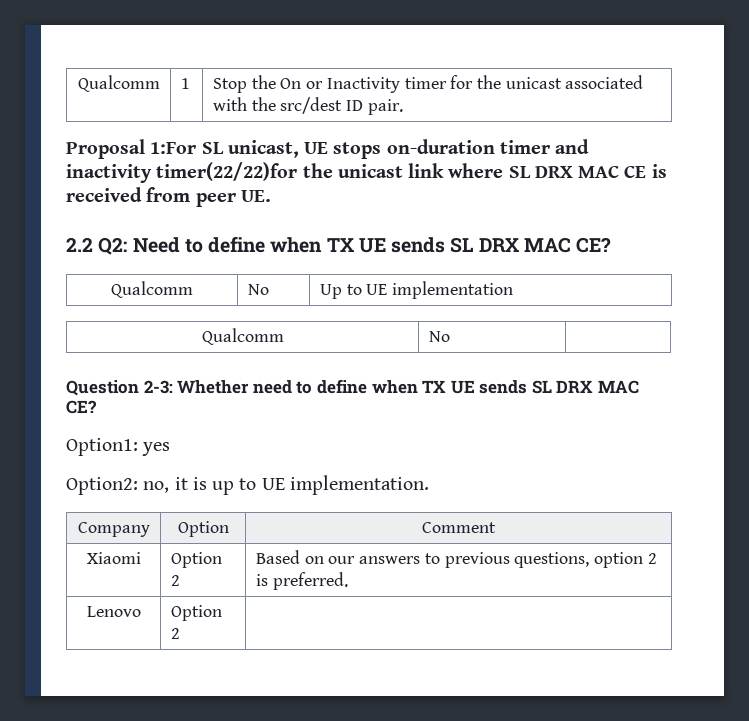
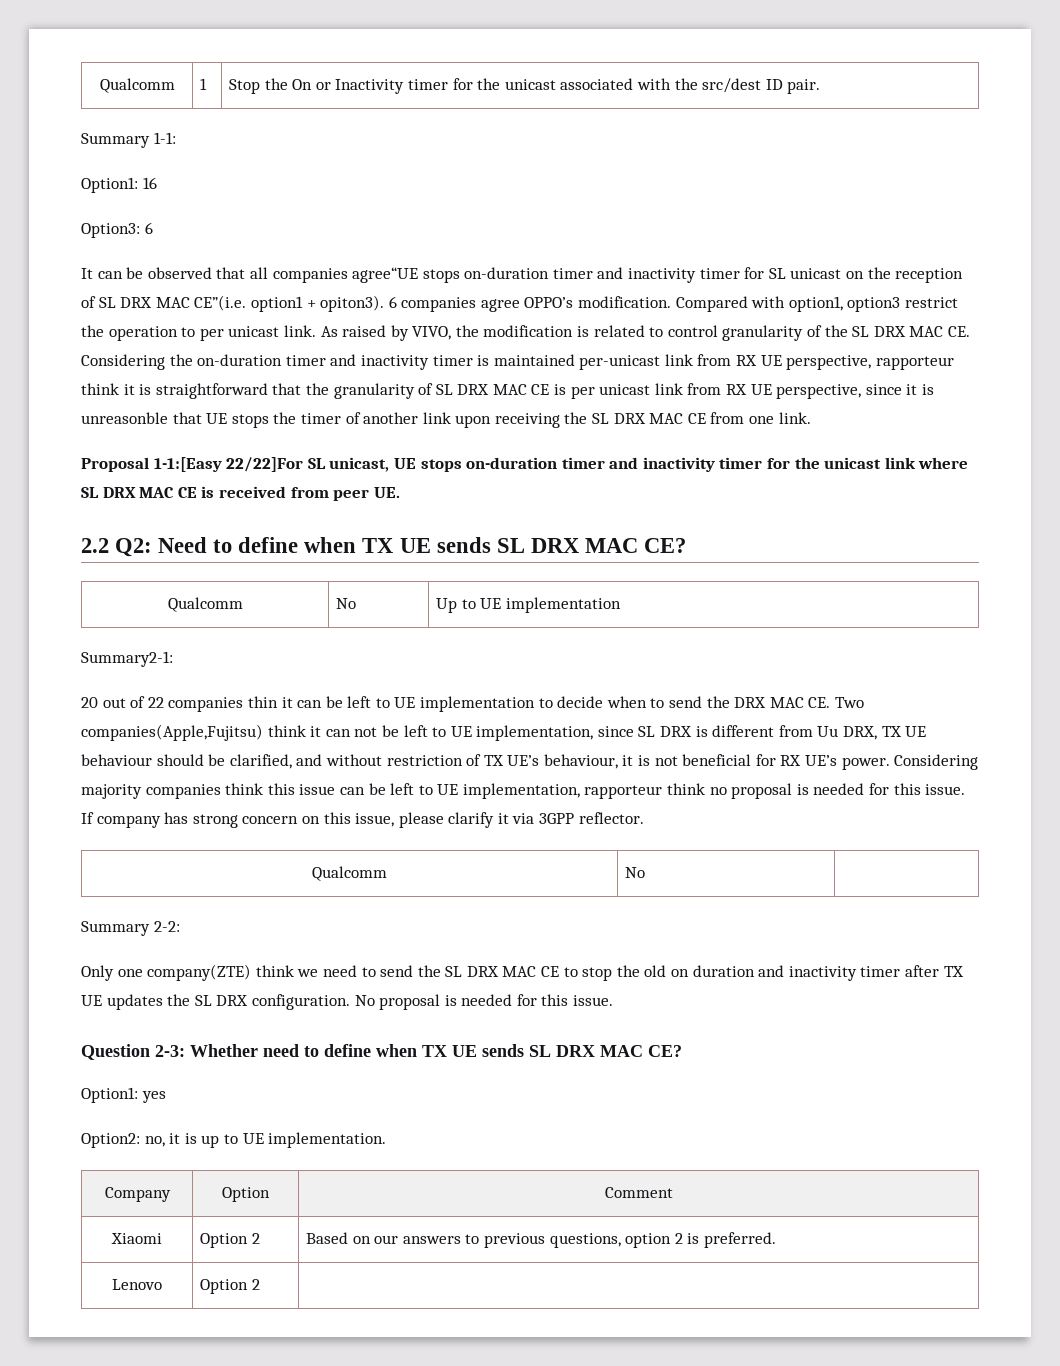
+ Summary 1-1:
+ Option1: 16
+ Option3: 6
+ It can be observed that all companies agree“UE stops on-duration timer and inactivity timer for SL unicast on the reception of SL DRX MAC CE”(i.e. option1 + opiton3). 6 companies agree OPPO’s modification. Compared with option1, option3 restrict the operation to per unicast link. As raised by VIVO, the modification is related to control granularity of the SL DRX MAC CE. Considering the on-duration timer and inactivity timer is maintained per-unicast link from RX UE perspective, rapporteur think it is straightforward that the granularity of SL DRX MAC CE is per unicast link from RX UE perspective, since it is unreasonble that UE stops the timer of another link upon receiving the SL DRX MAC CE from one link.
- Proposal 1:For SL unicast, UE stops on-duration timer and inactivity timer(22/22)for the unicast link where SL DRX MAC CE is received from peer UE.
+ Proposal 1-1:[Easy 22/22]For SL unicast, UE stops on-duration timer and inactivity timer for the unicast link where SL DRX MAC CE is received from peer UE.
  Qualcomm | No | Up to UE implementation
+ Summary2-1:
+ 20 out of 22 companies thin it can be left to UE implementation to decide when to send the DRX MAC CE. Two companies(Apple,Fujitsu) think it can not be left to UE implementation, since SL DRX is different from Uu DRX, TX UE behaviour should be clarified, and without restriction of TX UE’s behaviour, it is not beneficial for RX UE’s power. Considering majority companies think this issue can be left to UE implementation, rapporteur think no proposal is needed for this issue. If company has strong concern on this issue, please clarify it via 3GPP reflector.
  Qualcomm | No |
+ Summary 2-2:
+ Only one company(ZTE) think we need to send the SL DRX MAC CE to stop the old on duration and inactivity timer after TX UE updates the SL DRX configuration. No proposal is needed for this issue.

